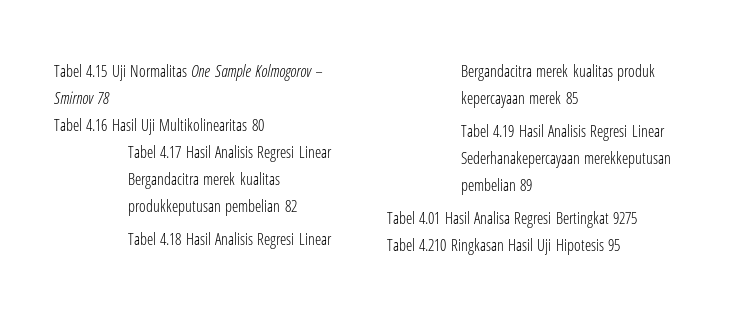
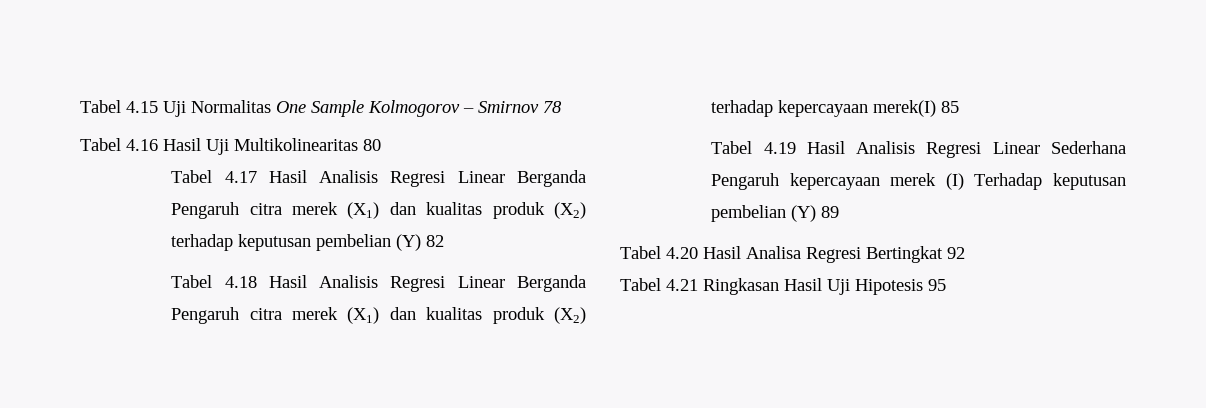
- Tabel 4.17 Hasil Analisis Regresi Linear Bergandacitra merek kualitas produkkeputusan pembelian 82
+ Tabel 4.17 Hasil Analisis Regresi Linear Berganda Pengaruh citra merek (X1) dan kualitas produk (X2) terhadap keputusan pembelian (Y) 82
- Tabel 4.18 Hasil Analisis Regresi Linear Bergandacitra merek kualitas produk kepercayaan merek 85
+ Tabel 4.18 Hasil Analisis Regresi Linear Berganda Pengaruh citra merek (X1) dan kualitas produk (X2) terhadap kepercayaan merek(I) 85
- Tabel 4.19 Hasil Analisis Regresi Linear Sederhanakepercayaan merekkeputusan pembelian 89
+ Tabel 4.19 Hasil Analisis Regresi Linear Sederhana Pengaruh kepercayaan merek (I) Terhadap keputusan pembelian (Y) 89
- Tabel 4.01 Hasil Analisa Regresi Bertingkat 9275
- Tabel 4.210 Ringkasan Hasil Uji Hipotesis 95
+ Tabel 4.20 Hasil Analisa Regresi Bertingkat 92
+ Tabel 4.21 Ringkasan Hasil Uji Hipotesis 95

